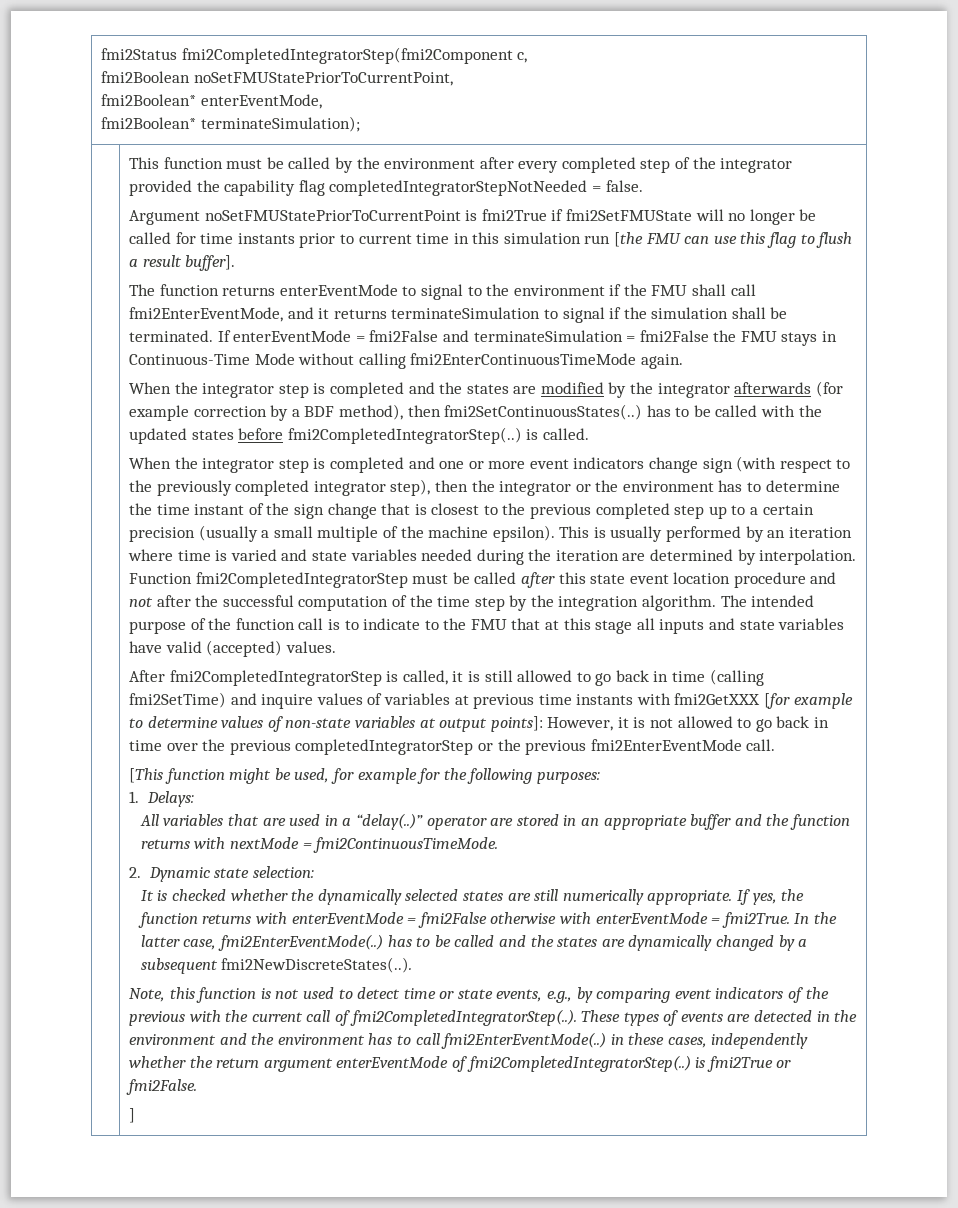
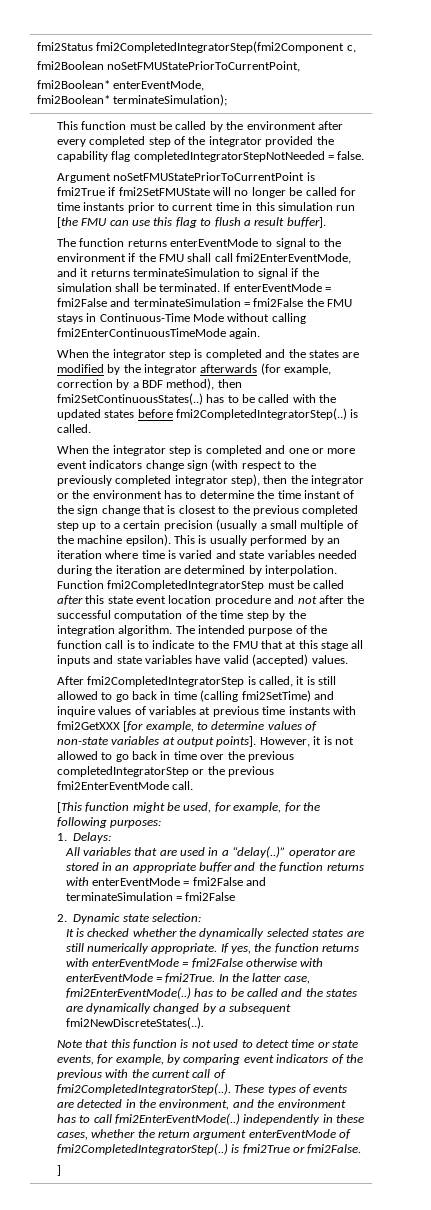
- When the integrator step is completed and the states are modified by the integrator afterwards (for example correction by a BDF method), then fmi2SetContinuousStates(..) has to be called with the updated states before fmi2CompletedIntegratorStep(..) is called.
+ When the integrator step is completed and the states are modified by the integrator afterwards (for example, correction by a BDF method), then fmi2SetContinuousStates(..) has to be called with the updated states before fmi2CompletedIntegratorStep(..) is called.
- After fmi2CompletedIntegratorStep is called, it is still allowed to go back in time (calling fmi2SetTime) and inquire values of variables at previous time instants with fmi2GetXXX [for example to determine values of non-state variables at output points]: However, it is not allowed to go back in time over the previous completedIntegratorStep or the previous fmi2EnterEventMode call.
+ After fmi2CompletedIntegratorStep is called, it is still allowed to go back in time (calling fmi2SetTime) and inquire values of variables at previous time instants with fmi2GetXXX [for example, to determine values of non-state variables at output points]. However, it is not allowed to go back in time over the previous completedIntegratorStep or the previous fmi2EnterEventMode call.
- [This function might be used, for example for the following purposes:
+ [This function might be used, for example, for the following purposes:
- All variables that are used in a “delay(..)” operator are stored in an appropriate buffer and the function returns with nextMode = fmi2ContinuousTimeMode.
+ All variables that are used in a “delay(..)” operator are stored in an appropriate buffer and the function returns with enterEventMode = fmi2False and terminateSimulation = fmi2False
- Note, this function is not used to detect time or state events, e.g., by comparing event indicators of the previous with the current call of fmi2CompletedIntegratorStep(..). These types of events are detected in the environment and the environment has to call fmi2EnterEventMode(..) in these cases, independently whether the return argument enterEventMode of fmi2CompletedIntegratorStep(..) is fmi2True or fmi2False.
+ Note that this function is not used to detect time or state events, for example, by comparing event indicators of the previous with the current call of fmi2CompletedIntegratorStep(..). These types of events are detected in the environment, and the environment has to call fmi2EnterEventMode(..) independently in these cases, whether the return argument enterEventMode of fmi2CompletedIntegratorStep(..) is fmi2True or fmi2False.

